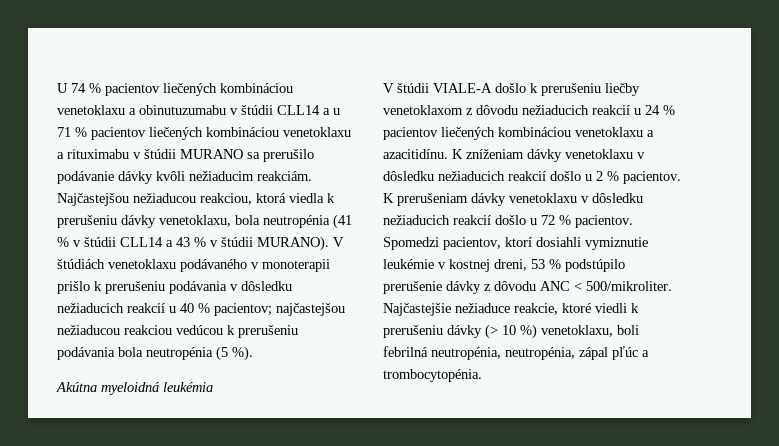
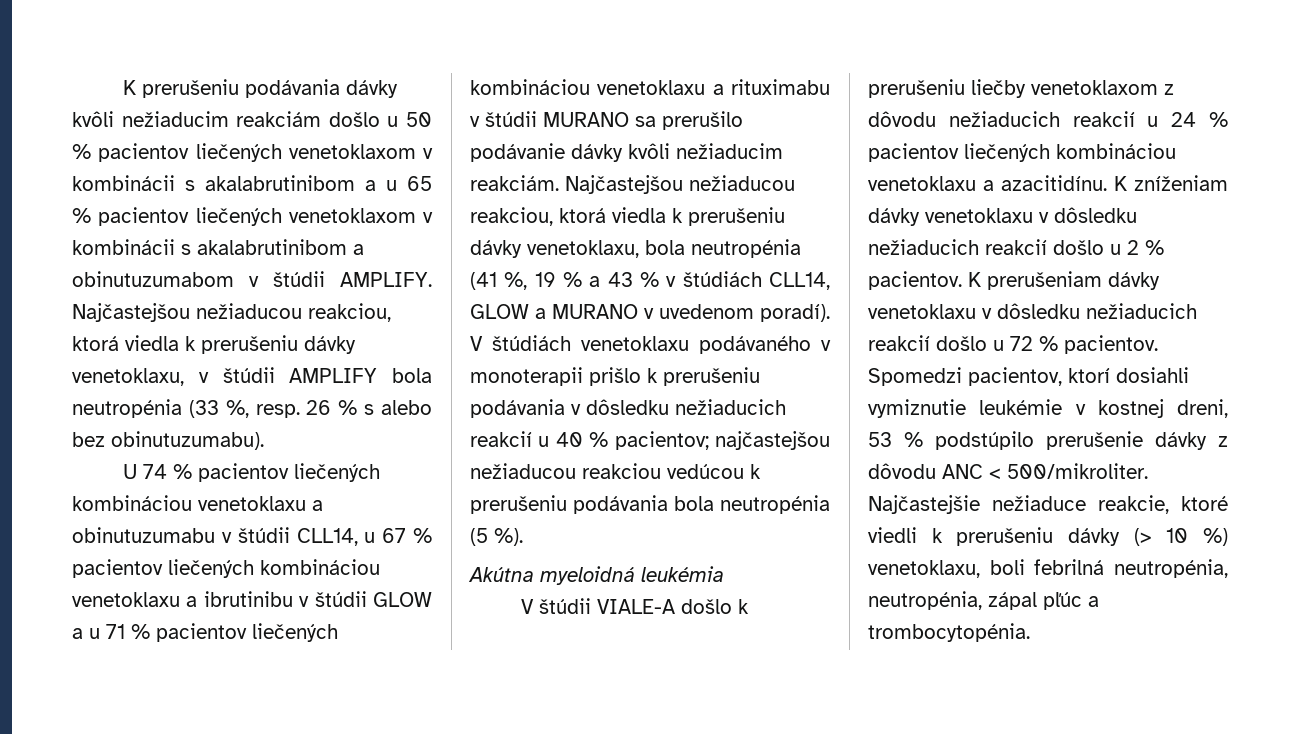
+ K prerušeniu podávania dávky kvôli nežiaducim reakciám došlo u 50 % pacientov liečených venetoklaxom v kombinácii s akalabrutinibom a u 65 % pacientov liečených venetoklaxom v kombinácii s akalabrutinibom a obinutuzumabom v štúdii AMPLIFY. Najčastejšou nežiaducou reakciou, ktorá viedla k prerušeniu dávky venetoklaxu, v štúdii AMPLIFY bola neutropénia (33 %, resp. 26 % s alebo bez obinutuzumabu).
- U 74 % pacientov liečených kombináciou venetoklaxu a obinutuzumabu v štúdii CLL14 a u 71 % pacientov liečených kombináciou venetoklaxu a rituximabu v štúdii MURANO sa prerušilo podávanie dávky kvôli nežiaducim reakciám.
+ U 74 % pacientov liečených kombináciou venetoklaxu a obinutuzumabu v štúdii CLL14, u 67 % pacientov liečených kombináciou venetoklaxu a ibrutinibu v štúdii GLOW a u 71 % pacientov liečených kombináciou venetoklaxu a rituximabu v štúdii MURANO sa prerušilo podávanie dávky kvôli nežiaducim reakciám.
- Najčastejšou nežiaducou reakciou, ktorá viedla k prerušeniu dávky venetoklaxu, bola neutropénia (41 % v štúdii CLL14 a 43 % v štúdii MURANO).
+ Najčastejšou nežiaducou reakciou, ktorá viedla k prerušeniu dávky venetoklaxu, bola neutropénia (41 %, 19 % a 43 % v štúdiách CLL14, GLOW a MURANO v uvedenom poradí).

